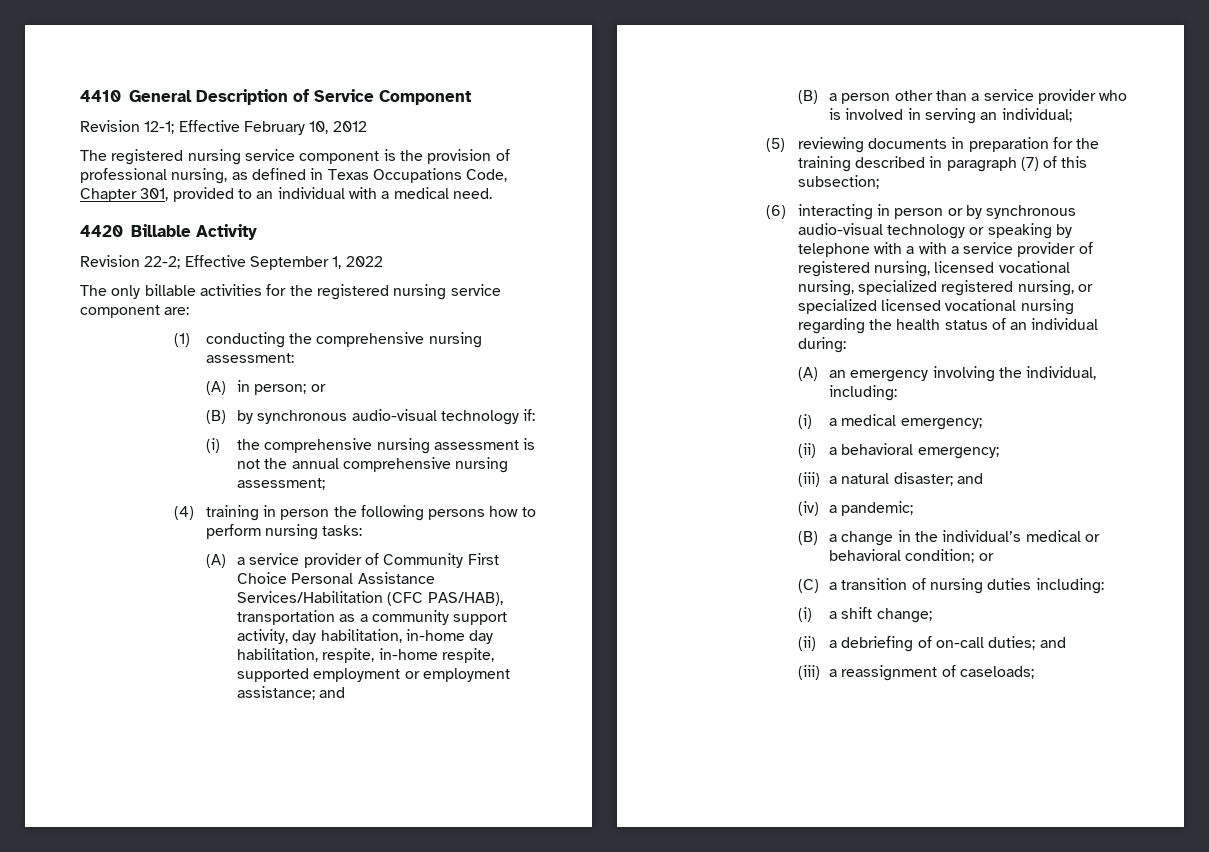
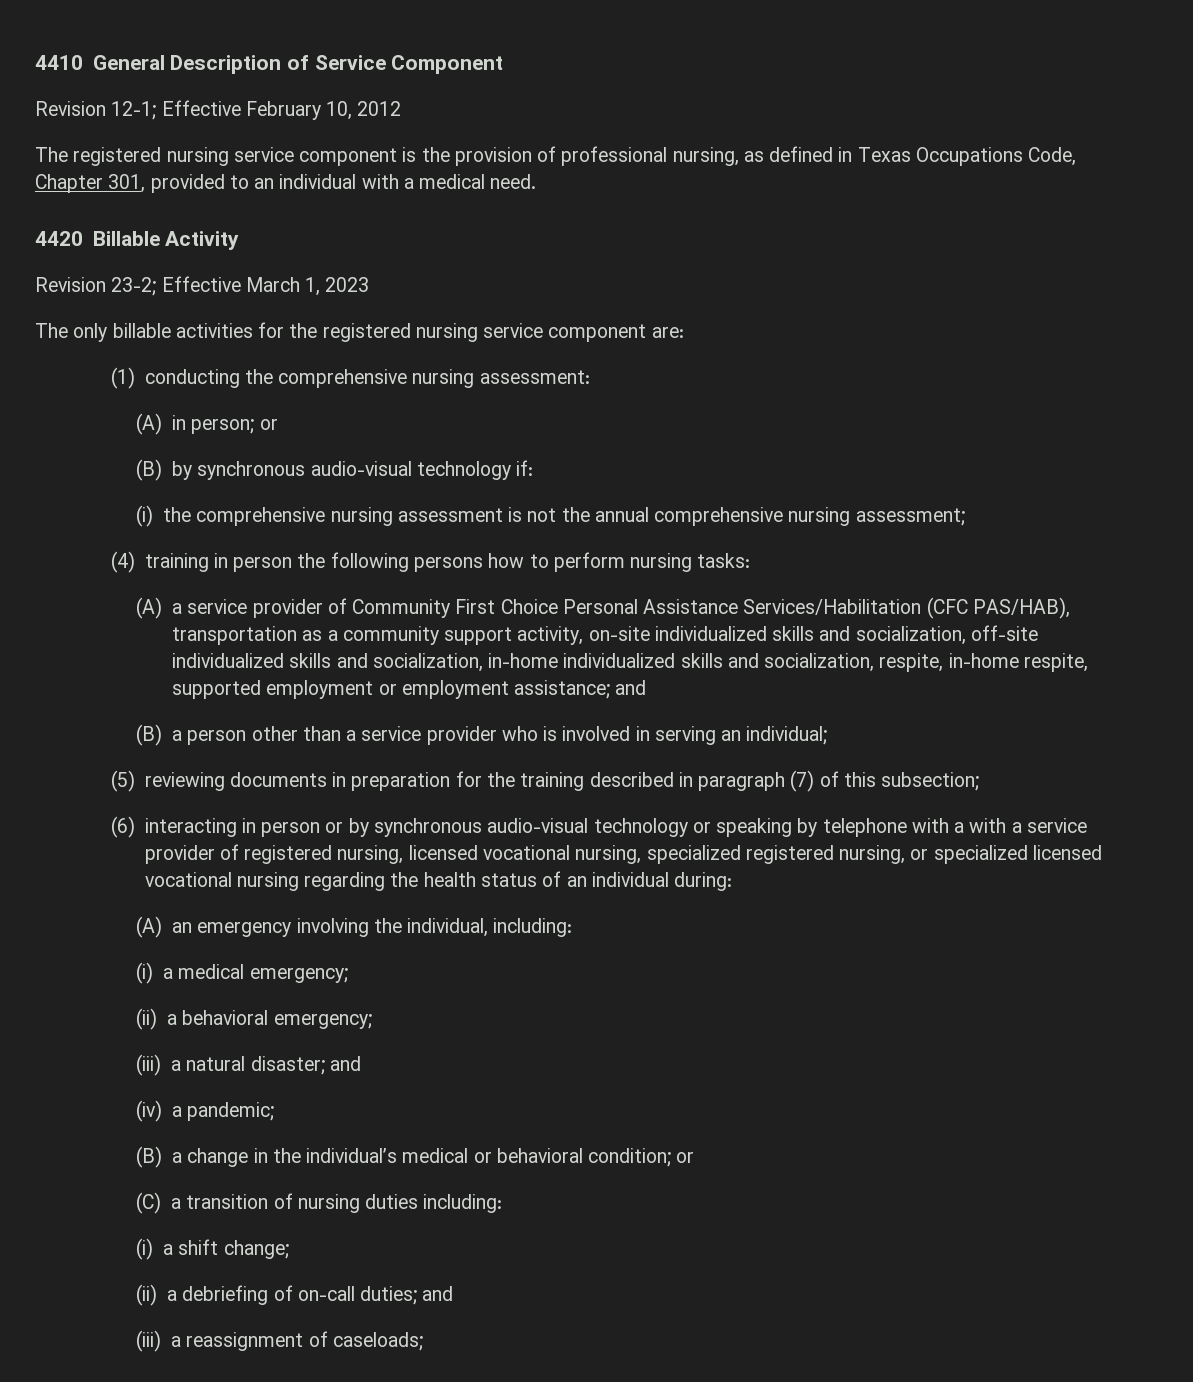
- Revision 22-2; Effective September 1, 2022
+ Revision 23-2; Effective March 1, 2023
- (A) a service provider of Community First Choice Personal Assistance Services/Habilitation (CFC PAS/HAB), transportation as a community support activity, day habilitation, in-home day habilitation, respite, in-home respite, supported employment or employment assistance; and
+ (A) a service provider of Community First Choice Personal Assistance Services/Habilitation (CFC PAS/HAB), transportation as a community support activity, on-site individualized skills and socialization, off-site individualized skills and socialization, in-home individualized skills and socialization, respite, in-home respite, supported employment or employment assistance; and

